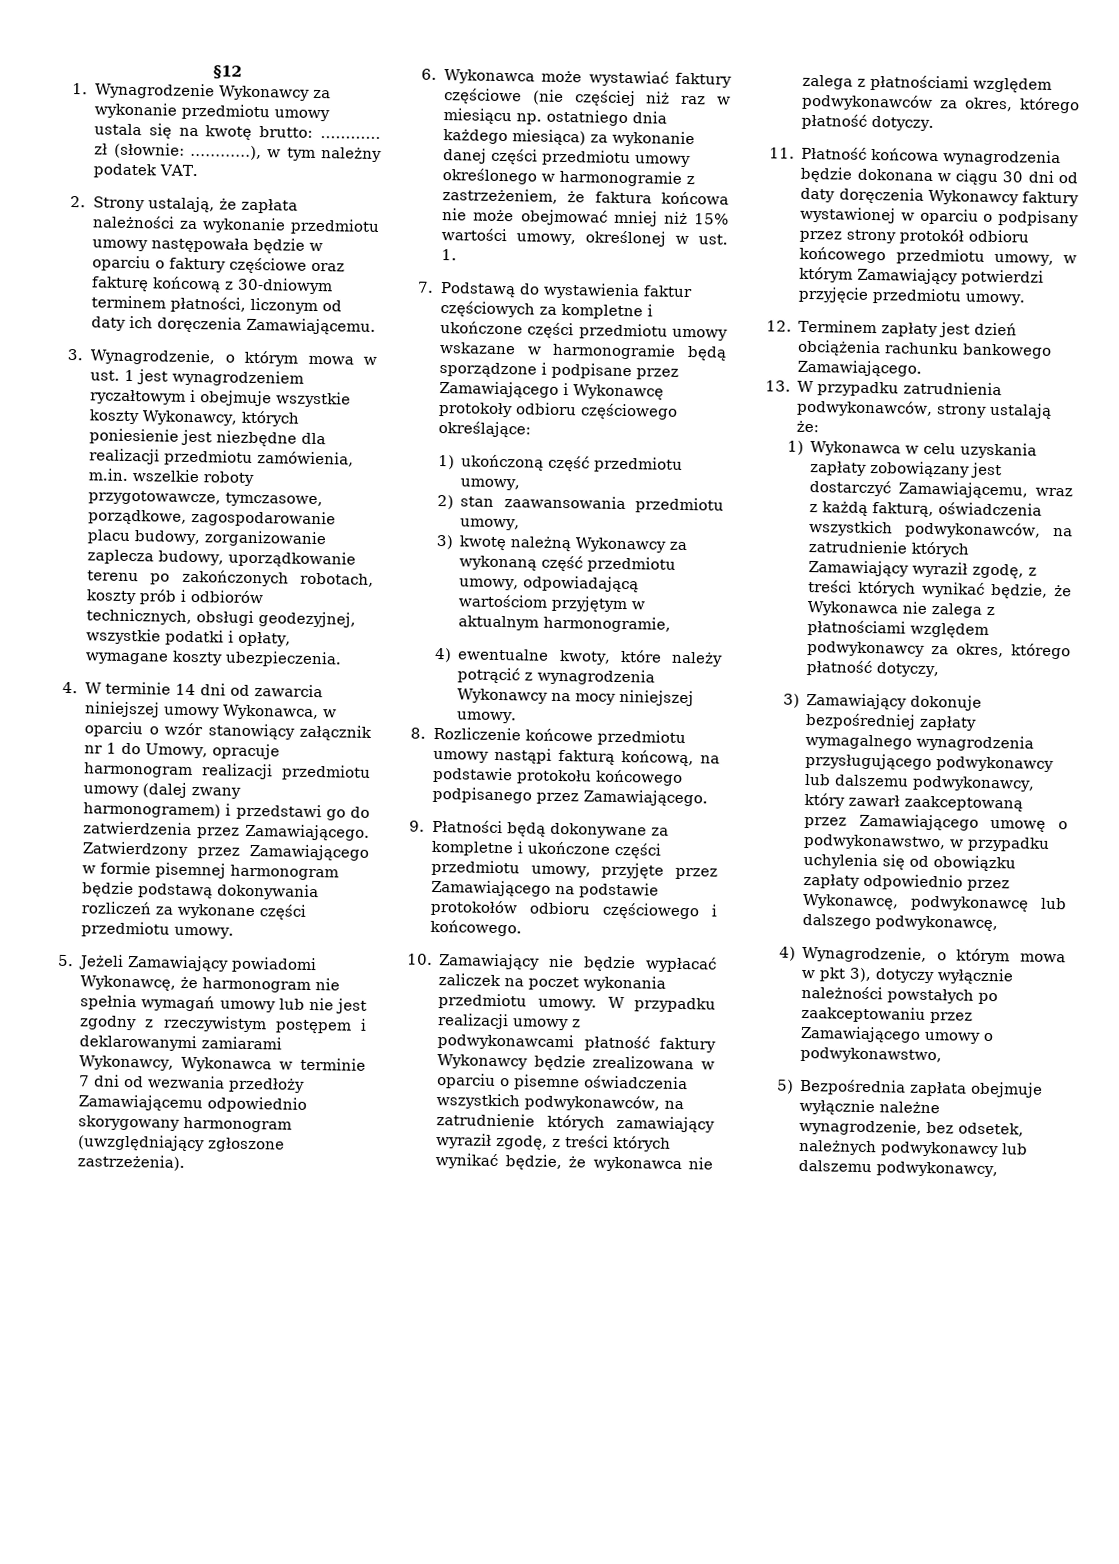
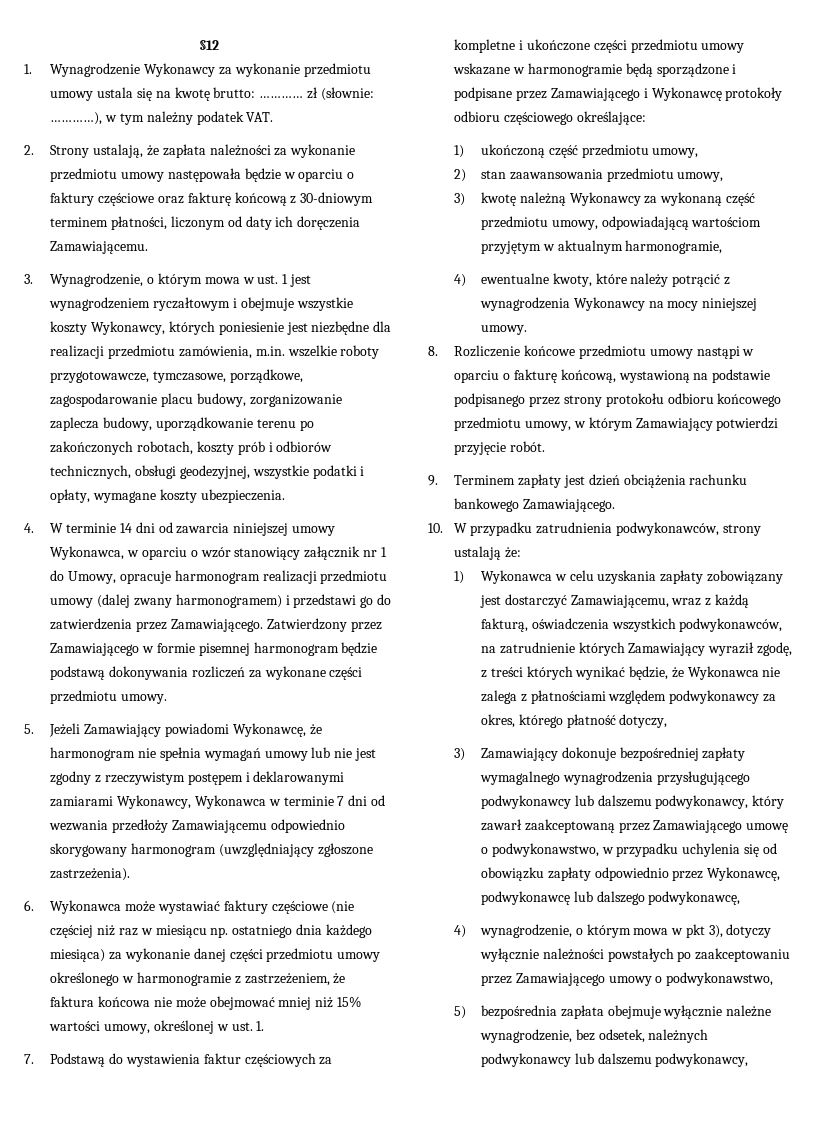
- 8. Rozliczenie końcowe przedmiotu umowy nastąpi fakturą końcową, na podstawie protokołu końcowego podpisanego przez Zamawiającego.
- 9. Płatności będą dokonywane za kompletne i ukończone części przedmiotu umowy, przyjęte przez Zamawiającego na podstawie protokołów odbioru częściowego i końcowego.
- 10. Zamawiający nie będzie wypłacać zaliczek na poczet wykonania przedmiotu umowy. W przypadku realizacji umowy z podwykonawcami płatność faktury Wykonawcy będzie zrealizowana w oparciu o pisemne oświadczenia wszystkich podwykonawców, na zatrudnienie których zamawiający wyraził zgodę, z treści których wynikać będzie, że wykonawca nie zalega z płatnościami względem podwykonawców za okres, którego płatność dotyczy.
- 11. Płatność końcowa wynagrodzenia będzie dokonana w ciągu 30 dni od daty doręczenia Wykonawcy faktury wystawionej w oparciu o podpisany przez strony protokół odbioru końcowego przedmiotu umowy, w którym Zamawiający potwierdzi przyjęcie przedmiotu umowy.
- 12. Terminem zapłaty jest dzień obciążenia rachunku bankowego Zamawiającego.
+ 8. Rozliczenie końcowe przedmiotu umowy nastąpi w oparciu o fakturę końcową, wystawioną na podstawie podpisanego przez strony protokołu odbioru końcowego przedmiotu umowy, w którym Zamawiający potwierdzi przyjęcie robót.
+ 9. Terminem zapłaty jest dzień obciążenia rachunku bankowego Zamawiającego.
- 13. W przypadku zatrudnienia podwykonawców, strony ustalają że:
+ 10. W przypadku zatrudnienia podwykonawców, strony ustalają że:
- 4) Wynagrodzenie, o którym mowa w pkt 3), dotyczy wyłącznie należności powstałych po zaakceptowaniu przez Zamawiającego umowy o podwykonawstwo,
+ 4) wynagrodzenie, o którym mowa w pkt 3), dotyczy wyłącznie należności powstałych po zaakceptowaniu przez Zamawiającego umowy o podwykonawstwo,
- 5) Bezpośrednia zapłata obejmuje wyłącznie należne wynagrodzenie, bez odsetek, należnych podwykonawcy lub dalszemu podwykonawcy,
+ 5) bezpośrednia zapłata obejmuje wyłącznie należne wynagrodzenie, bez odsetek, należnych podwykonawcy lub dalszemu podwykonawcy,

